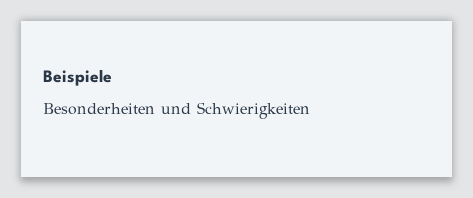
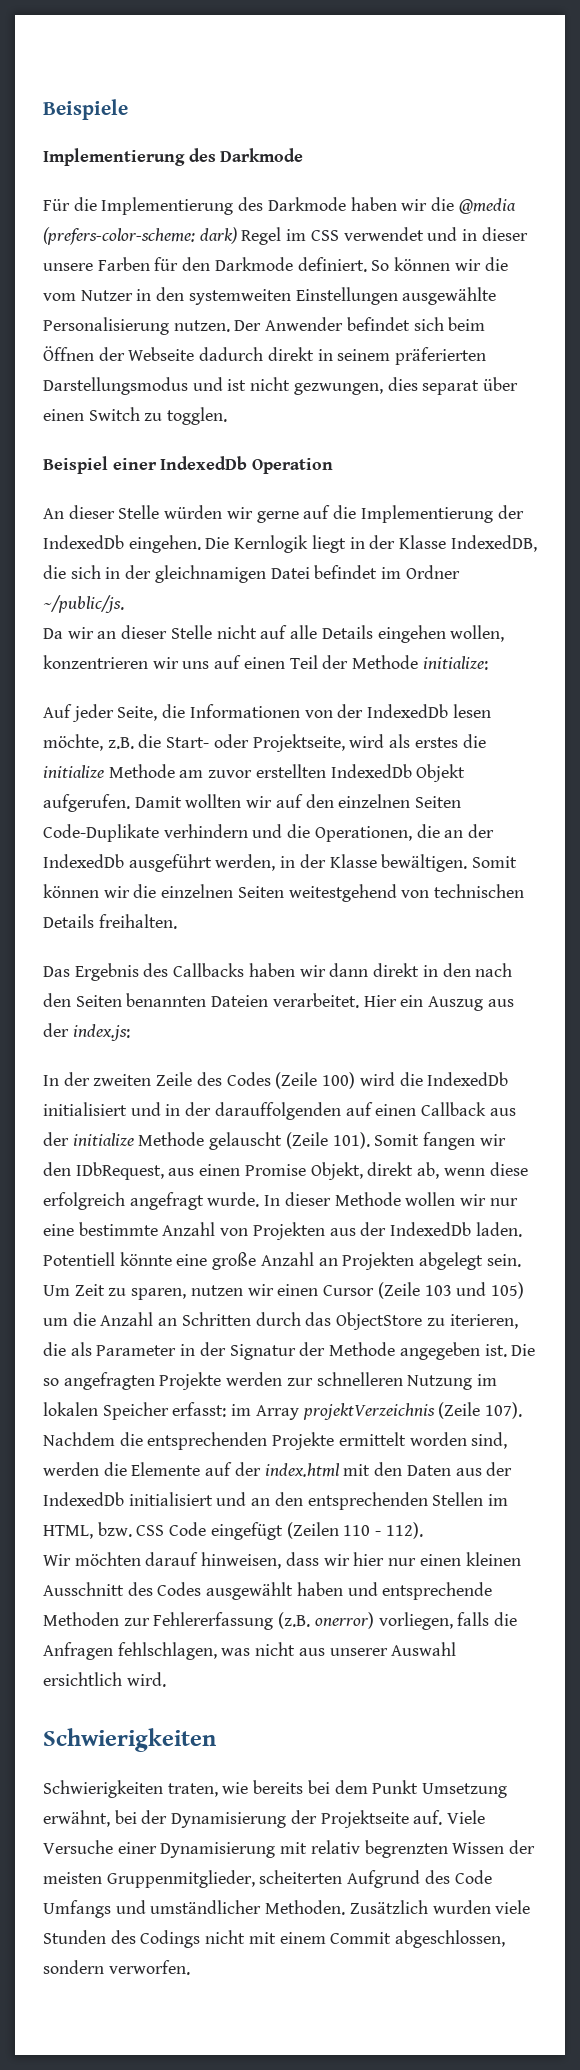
  Beispiele
- Besonderheiten und Schwierigkeiten
+ Implementierung des Darkmode
+ Für die Implementierung des Darkmode haben wir die @media (prefers-color-scheme: dark) Regel im CSS verwendet und in dieser unsere Farben für den Darkmode definiert. So können wir die vom Nutzer in den systemweiten Einstellungen ausgewählte Personalisierung nutzen. Der Anwender befindet sich beim Öffnen der Webseite dadurch direkt in seinem präferierten Darstellungsmodus und ist nicht gezwungen, dies separat über einen Switch zu togglen.
+ Beispiel einer IndexedDb Operation
+ An dieser Stelle würden wir gerne auf die Implementierung der IndexedDb eingehen. Die Kernlogik liegt in der Klasse IndexedDB, die sich in der gleichnamigen Datei befindet im Ordner ~/public/js.
+ Da wir an dieser Stelle nicht auf alle Details eingehen wollen, konzentrieren wir uns auf einen Teil der Methode initialize:
+ Auf jeder Seite, die Informationen von der IndexedDb lesen möchte, z.B. die Start- oder Projektseite, wird als erstes die initialize Methode am zuvor erstellten IndexedDb Objekt aufgerufen. Damit wollten wir auf den einzelnen Seiten Code-Duplikate verhindern und die Operationen, die an der IndexedDb ausgeführt werden, in der Klasse bewältigen. Somit können wir die einzelnen Seiten weitestgehend von technischen Details freihalten.
+ Das Ergebnis des Callbacks haben wir dann direkt in den nach den Seiten benannten Dateien verarbeitet. Hier ein Auszug aus der index.js:
+ In der zweiten Zeile des Codes (Zeile 100) wird die IndexedDb initialisiert und in der darauffolgenden auf einen Callback aus der initialize Methode gelauscht (Zeile 101). Somit fangen wir den IDbRequest, aus einen Promise Objekt, direkt ab, wenn diese erfolgreich angefragt wurde. In dieser Methode wollen wir nur eine bestimmte Anzahl von Projekten aus der IndexedDb laden. Potentiell könnte eine große Anzahl an Projekten abgelegt sein. Um Zeit zu sparen, nutzen wir einen Cursor (Zeile 103 und 105) um die Anzahl an Schritten durch das ObjectStore zu iterieren, die als Parameter in der Signatur der Methode angegeben ist. Die so angefragten Projekte werden zur schnelleren Nutzung im lokalen Speicher erfasst: im Array projektVerzeichnis (Zeile 107). Nachdem die entsprechenden Projekte ermittelt worden sind, werden die Elemente auf der index.html mit den Daten aus der IndexedDb initialisiert und an den entsprechenden Stellen im HTML, bzw. CSS Code eingefügt (Zeilen 110 - 112).
+ Wir möchten darauf hinweisen, dass wir hier nur einen kleinen Ausschnitt des Codes ausgewählt haben und entsprechende Methoden zur Fehlererfassung (z.B. onerror) vorliegen, falls die Anfragen fehlschlagen, was nicht aus unserer Auswahl ersichtlich wird.
+ Schwierigkeiten
+ Schwierigkeiten traten, wie bereits bei dem Punkt Umsetzung erwähnt, bei der Dynamisierung der Projektseite auf. Viele Versuche einer Dynamisierung mit relativ begrenzten Wissen der meisten Gruppenmitglieder, scheiterten Aufgrund des Code Umfangs und umständlicher Methoden. Zusätzlich wurden viele Stunden des Codings nicht mit einem Commit abgeschlossen, sondern verworfen.

